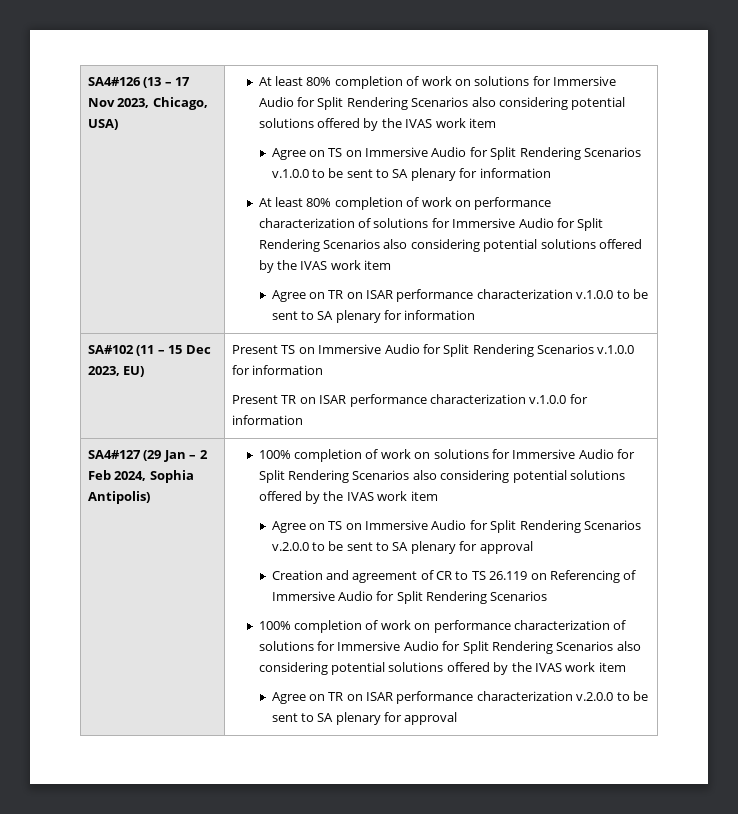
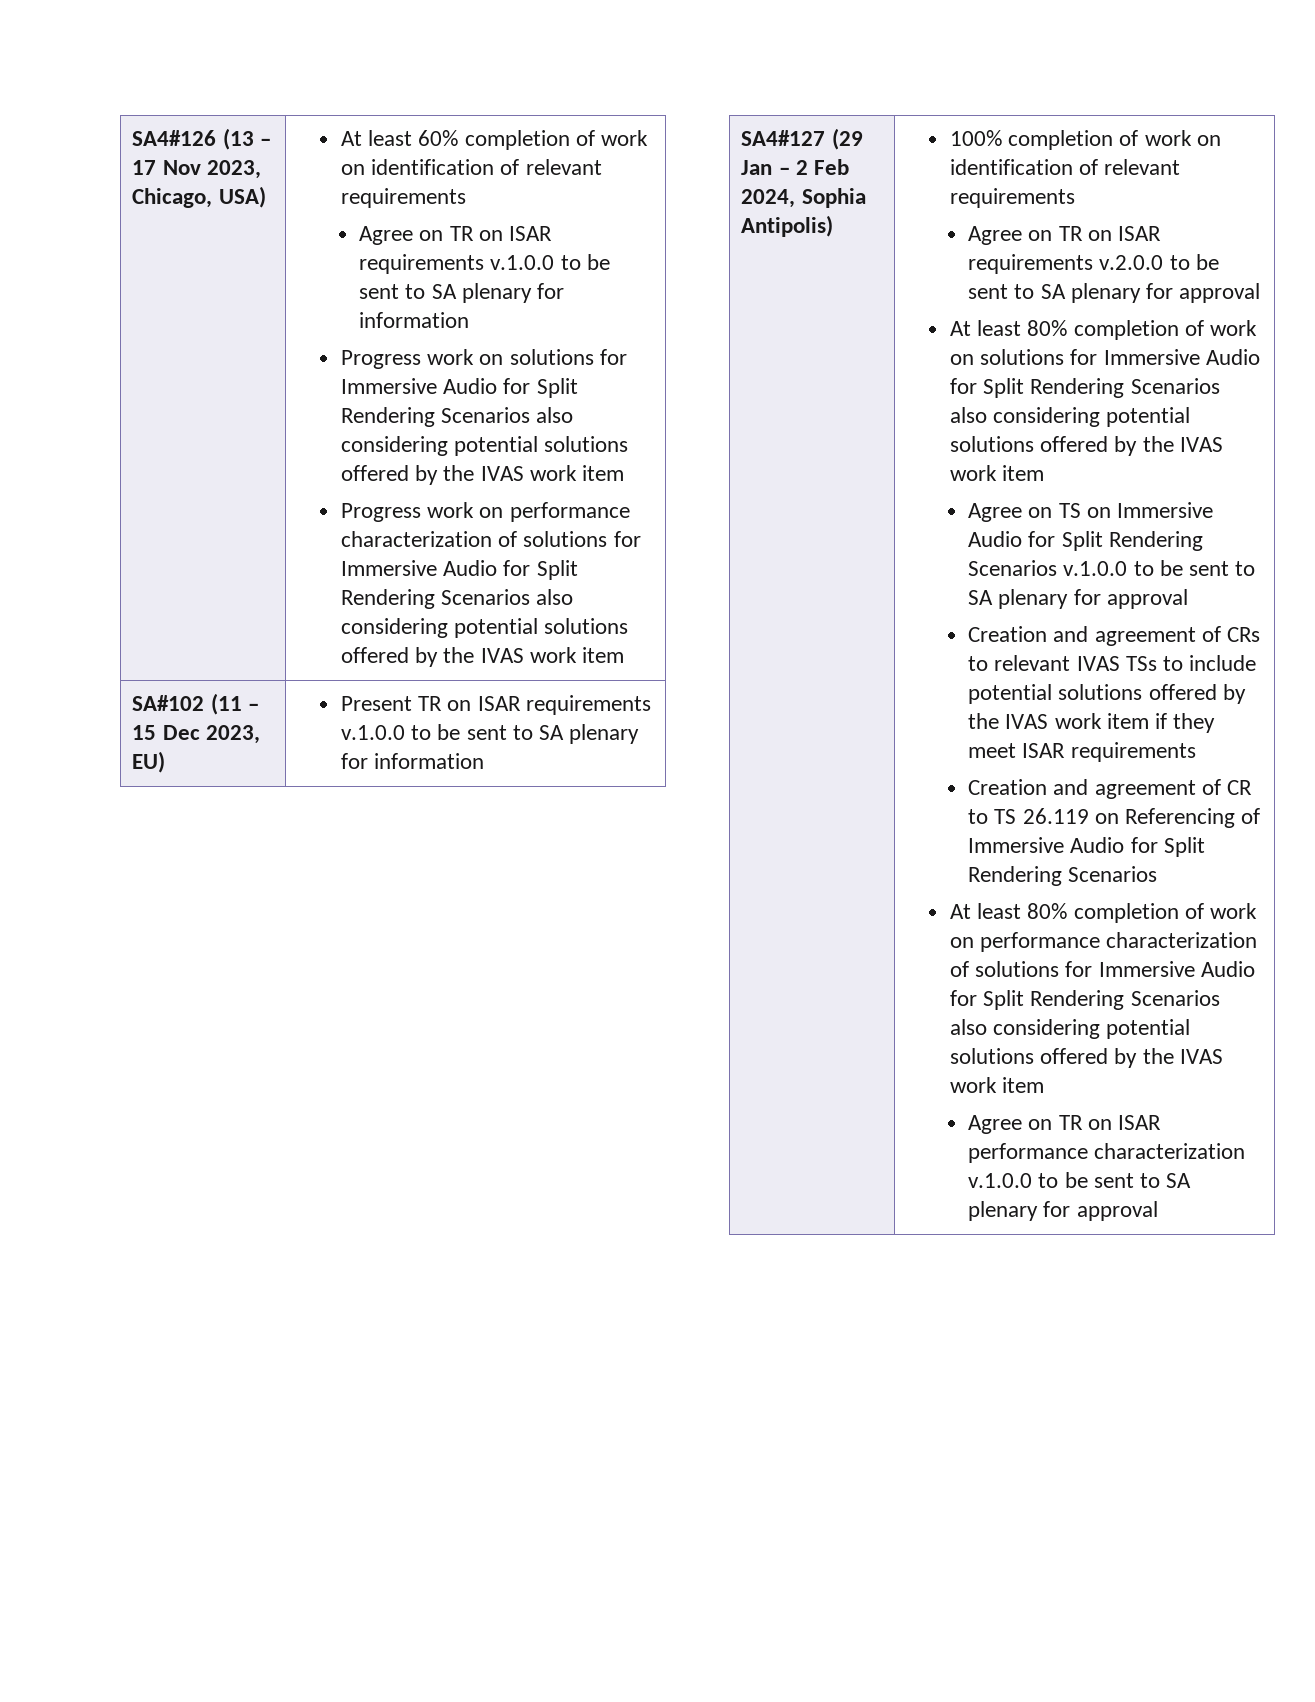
+ At least 60% completion of work on identification of relevant requirements
+ Agree on TR on ISAR requirements v.1.0.0 to be sent to SA plenary for information
+ Progress work on solutions for Immersive Audio for Split Rendering Scenarios also considering potential solutions offered by the IVAS work item
+ Progress work on performance characterization of solutions for Immersive Audio for Split Rendering Scenarios also considering potential solutions offered by the IVAS work item
+ SA#102 (11 – 15 Dec 2023, EU) | Present TR on ISAR requirements v.1.0.0 to be sent to SA plenary for information
+ SA4#127 (29 Jan – 2 Feb 2024, Sophia Antipolis) | 100% completion of work on identification of relevant requirements
+ Agree on TR on ISAR requirements v.2.0.0 to be sent to SA plenary for approval
- Agree on TS on Immersive Audio for Split Rendering Scenarios v.1.0.0 to be sent to SA plenary for information
+ Agree on TS on Immersive Audio for Split Rendering Scenarios v.1.0.0 to be sent to SA plenary for approval
+ Creation and agreement of CRs to relevant IVAS TSs to include potential solutions offered by the IVAS work item if they meet ISAR requirements
+ Creation and agreement of CR to TS 26.119 on Referencing of Immersive Audio for Split Rendering Scenarios
- Agree on TR on ISAR performance characterization v.1.0.0 to be sent to SA plenary for information
- SA#102 (11 – 15 Dec 2023, EU) | Present TS on Immersive Audio for Split Rendering Scenarios v.1.0.0 for information
- Present TR on ISAR performance characterization v.1.0.0 for information
- SA4#127 (29 Jan – 2 Feb 2024, Sophia Antipolis) | 100% completion of work on solutions for Immersive Audio for Split Rendering Scenarios also considering potential solutions offered by the IVAS work item
- Agree on TS on Immersive Audio for Split Rendering Scenarios v.2.0.0 to be sent to SA plenary for approval
- Creation and agreement of CR to TS 26.119 on Referencing of Immersive Audio for Split Rendering Scenarios
- 100% completion of work on performance characterization of solutions for Immersive Audio for Split Rendering Scenarios also considering potential solutions offered by the IVAS work item
- Agree on TR on ISAR performance characterization v.2.0.0 to be sent to SA plenary for approval
+ Agree on TR on ISAR performance characterization v.1.0.0 to be sent to SA plenary for approval

